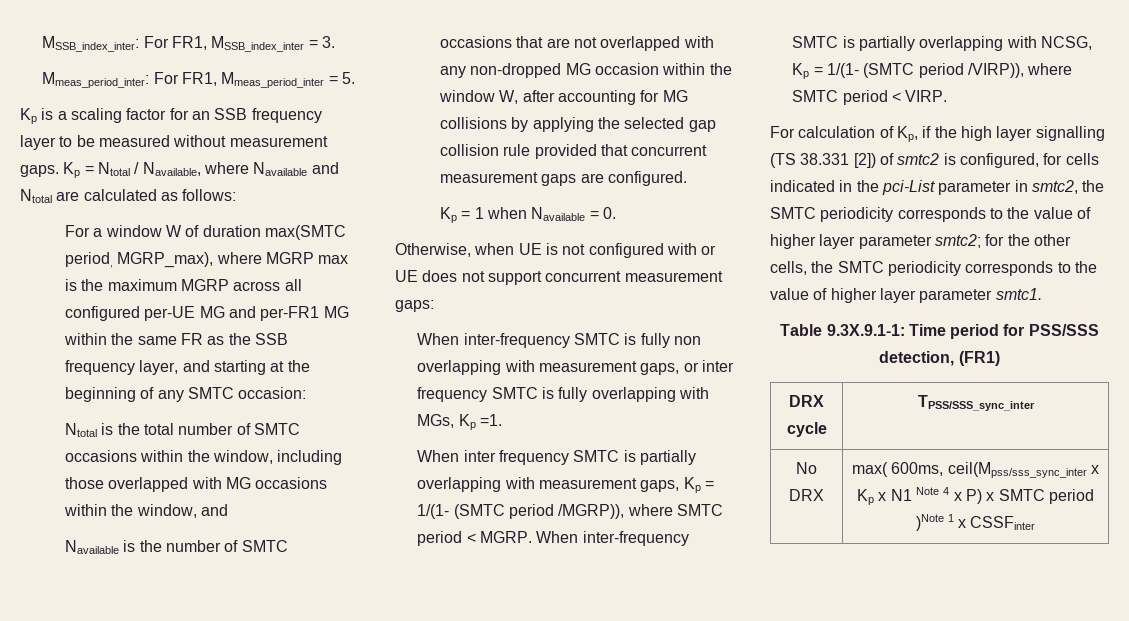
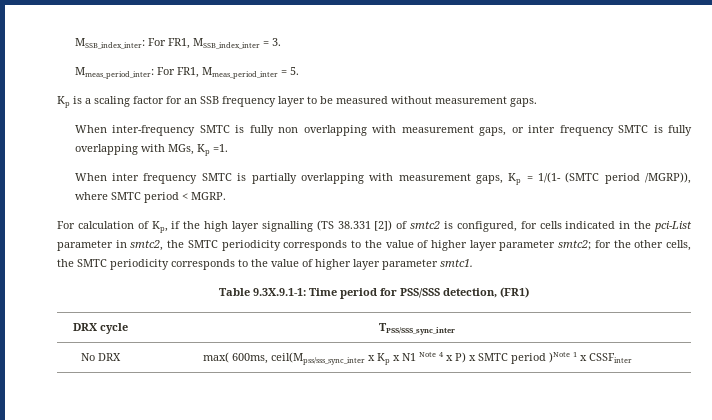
- Kp = Ntotal / Navailable, where Navailable and Ntotal are calculated as follows:
- For a window W of duration max(SMTC period, MGRP_max), where MGRP max is the maximum MGRP across all configured per-UE MG and per-FR1 MG within the same FR as the SSB frequency layer, and starting at the beginning of any SMTC occasion:
- Ntotal is the total number of SMTC occasions within the window, including those overlapped with MG occasions within the window, and
- Navailable is the number of SMTC occasions that are not overlapped with any non-dropped MG occasion within the window W, after accounting for MG collisions by applying the selected gap collision rule provided that concurrent measurement gaps are configured.
- Kp = 1 when Navailable = 0.
- Otherwise, when UE is not configured with or UE does not support concurrent measurement gaps:
- When inter-frequency SMTC is partially overlapping with NCSG, Kp = 1/(1- (SMTC period /VIRP)), where SMTC period < VIRP.

